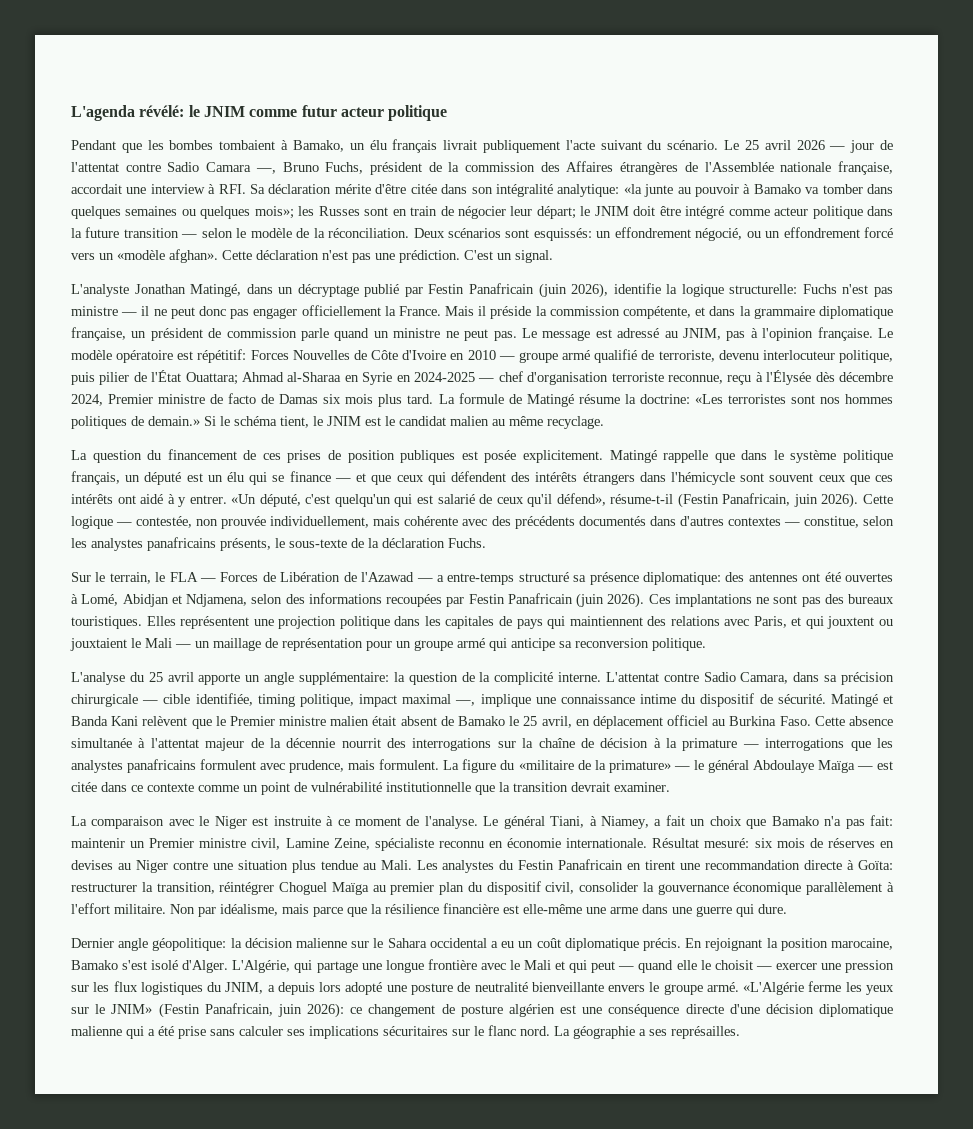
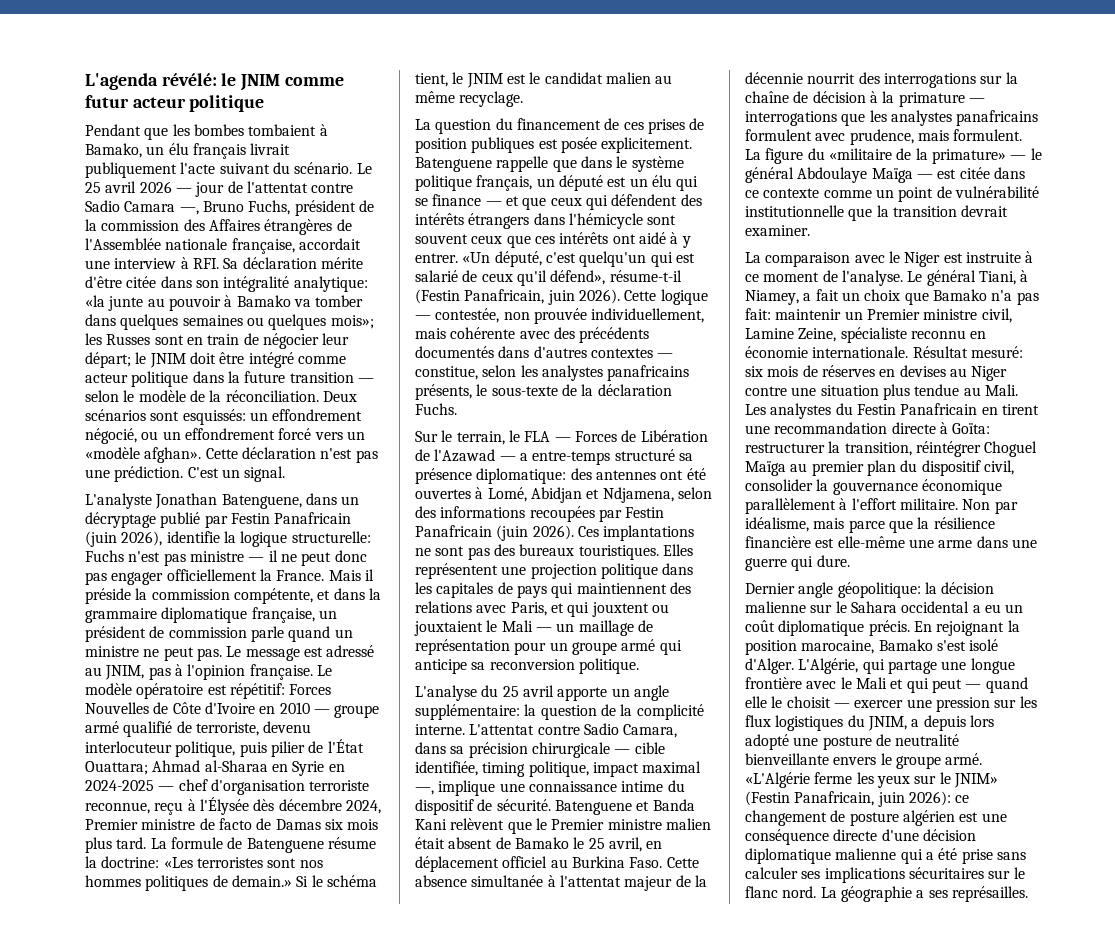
- L'analyste Jonathan Matingé, dans un décryptage publié par Festin Panafricain (juin 2026), identifie la logique structurelle: Fuchs n'est pas ministre — il ne peut donc pas engager officiellement la France.
+ L'analyste Jonathan Batenguene, dans un décryptage publié par Festin Panafricain (juin 2026), identifie la logique structurelle: Fuchs n'est pas ministre — il ne peut donc pas engager officiellement la France.
- La formule de Matingé résume la doctrine: «Les terroristes sont nos hommes politiques de demain.»
+ La formule de Batenguene résume la doctrine: «Les terroristes sont nos hommes politiques de demain.»
- Matingé rappelle que dans le système politique français, un député est un élu qui se finance — et que ceux qui défendent des intérêts étrangers dans l'hémicycle sont souvent ceux que ces intérêts ont aidé à y entrer.
+ Batenguene rappelle que dans le système politique français, un député est un élu qui se finance — et que ceux qui défendent des intérêts étrangers dans l'hémicycle sont souvent ceux que ces intérêts ont aidé à y entrer.
- Matingé et Banda Kani relèvent que le Premier ministre malien était absent de Bamako le 25 avril, en déplacement officiel au Burkina Faso.
+ Batenguene et Banda Kani relèvent que le Premier ministre malien était absent de Bamako le 25 avril, en déplacement officiel au Burkina Faso.

